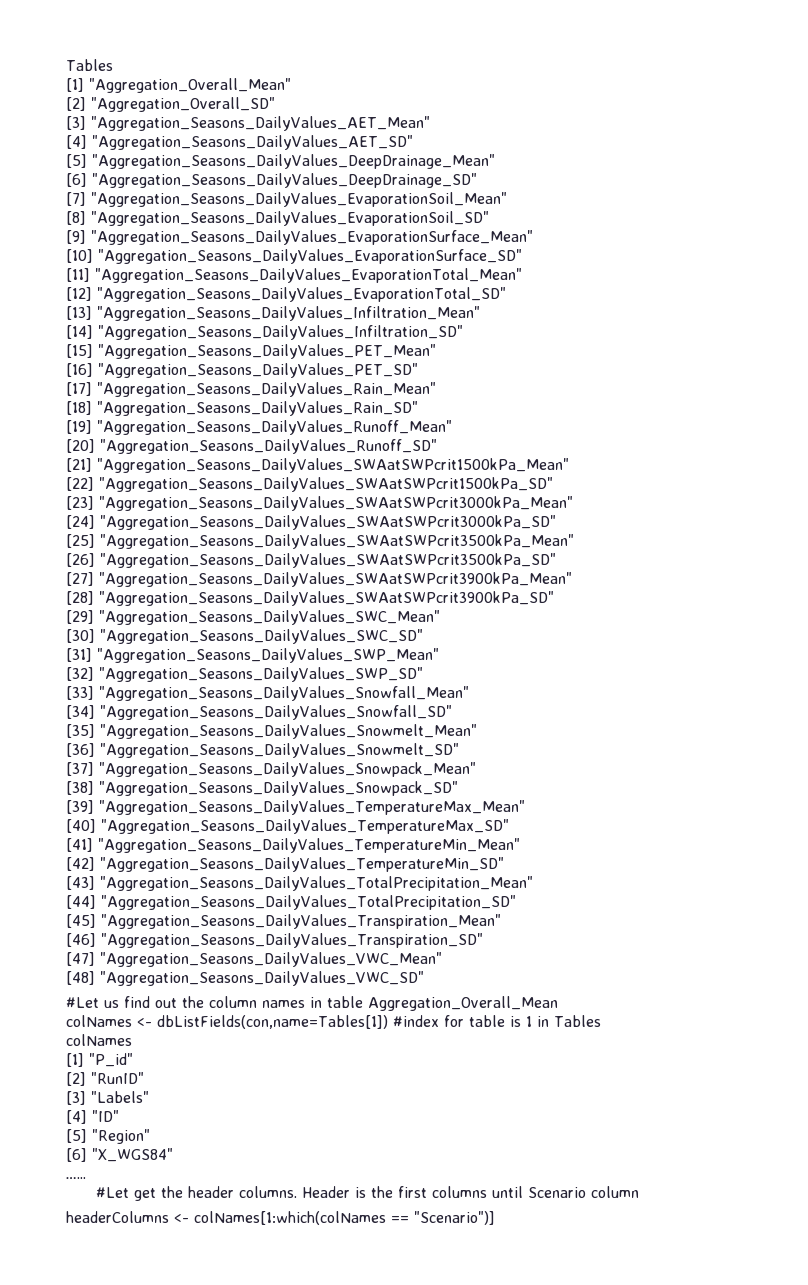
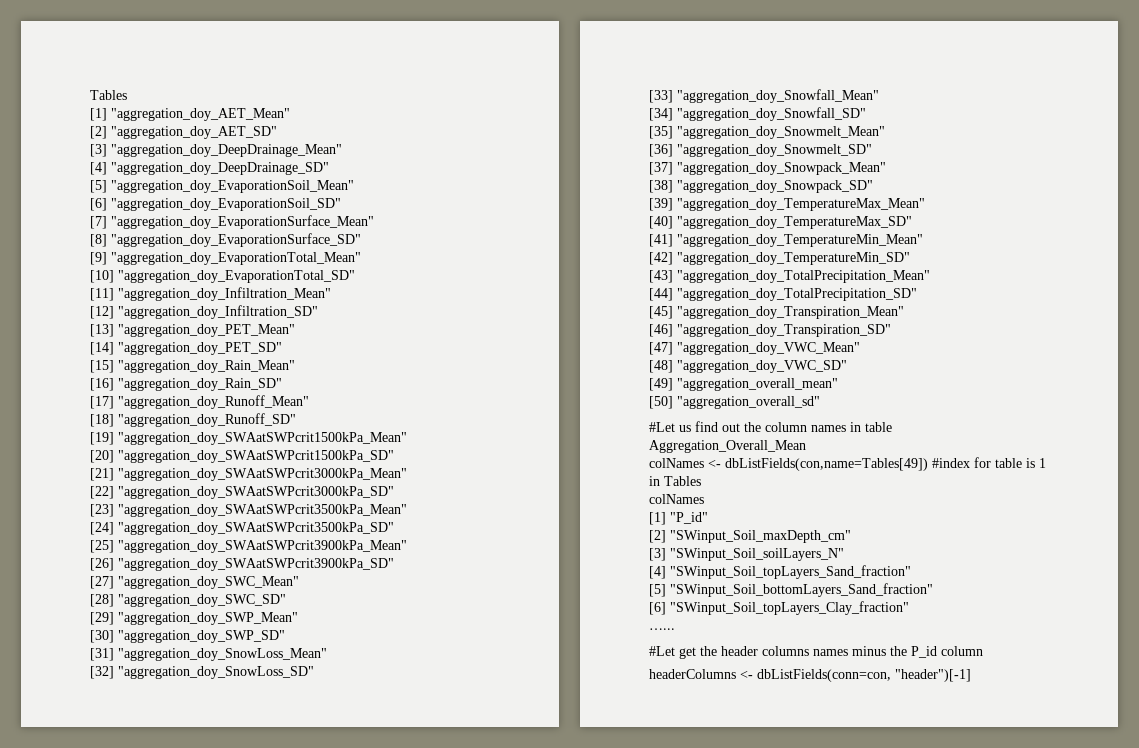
- [1] "Aggregation_Overall_Mean"
- [2] "Aggregation_Overall_SD"
- [3] "Aggregation_Seasons_DailyValues_AET_Mean"
- [4] "Aggregation_Seasons_DailyValues_AET_SD"
- [5] "Aggregation_Seasons_DailyValues_DeepDrainage_Mean"
- [6] "Aggregation_Seasons_DailyValues_DeepDrainage_SD"
+ [1] "aggregation_doy_AET_Mean"
+ [2] "aggregation_doy_AET_SD"
+ [3] "aggregation_doy_DeepDrainage_Mean"
+ [4] "aggregation_doy_DeepDrainage_SD"
+ [5] "aggregation_doy_EvaporationSoil_Mean"
+ [6] "aggregation_doy_EvaporationSoil_SD"
- [7] "Aggregation_Seasons_DailyValues_EvaporationSoil_Mean"
+ [7] "aggregation_doy_EvaporationSurface_Mean"
- [8] "Aggregation_Seasons_DailyValues_EvaporationSoil_SD"
+ [8] "aggregation_doy_EvaporationSurface_SD"
- [9] "Aggregation_Seasons_DailyValues_EvaporationSurface_Mean"
+ [9] "aggregation_doy_EvaporationTotal_Mean"
- [10] "Aggregation_Seasons_DailyValues_EvaporationSurface_SD"
+ [10] "aggregation_doy_EvaporationTotal_SD"
- [11] "Aggregation_Seasons_DailyValues_EvaporationTotal_Mean"
+ [11] "aggregation_doy_Infiltration_Mean"
- [12] "Aggregation_Seasons_DailyValues_EvaporationTotal_SD"
+ [12] "aggregation_doy_Infiltration_SD"
- [13] "Aggregation_Seasons_DailyValues_Infiltration_Mean"
+ [13] "aggregation_doy_PET_Mean"
- [14] "Aggregation_Seasons_DailyValues_Infiltration_SD"
+ [14] "aggregation_doy_PET_SD"
- [15] "Aggregation_Seasons_DailyValues_PET_Mean"
+ [15] "aggregation_doy_Rain_Mean"
- [16] "Aggregation_Seasons_DailyValues_PET_SD"
+ [16] "aggregation_doy_Rain_SD"
- [17] "Aggregation_Seasons_DailyValues_Rain_Mean"
+ [17] "aggregation_doy_Runoff_Mean"
- [18] "Aggregation_Seasons_DailyValues_Rain_SD"
+ [18] "aggregation_doy_Runoff_SD"
- [19] "Aggregation_Seasons_DailyValues_Runoff_Mean"
+ [19] "aggregation_doy_SWAatSWPcrit1500kPa_Mean"
- [20] "Aggregation_Seasons_DailyValues_Runoff_SD"
+ [20] "aggregation_doy_SWAatSWPcrit1500kPa_SD"
- [21] "Aggregation_Seasons_DailyValues_SWAatSWPcrit1500kPa_Mean"
+ [21] "aggregation_doy_SWAatSWPcrit3000kPa_Mean"
- [22] "Aggregation_Seasons_DailyValues_SWAatSWPcrit1500kPa_SD"
+ [22] "aggregation_doy_SWAatSWPcrit3000kPa_SD"
- [23] "Aggregation_Seasons_DailyValues_SWAatSWPcrit3000kPa_Mean"
+ [23] "aggregation_doy_SWAatSWPcrit3500kPa_Mean"
- [24] "Aggregation_Seasons_DailyValues_SWAatSWPcrit3000kPa_SD"
+ [24] "aggregation_doy_SWAatSWPcrit3500kPa_SD"
- [25] "Aggregation_Seasons_DailyValues_SWAatSWPcrit3500kPa_Mean"
+ [25] "aggregation_doy_SWAatSWPcrit3900kPa_Mean"
- [26] "Aggregation_Seasons_DailyValues_SWAatSWPcrit3500kPa_SD"
+ [26] "aggregation_doy_SWAatSWPcrit3900kPa_SD"
- [27] "Aggregation_Seasons_DailyValues_SWAatSWPcrit3900kPa_Mean"
+ [27] "aggregation_doy_SWC_Mean"
- [28] "Aggregation_Seasons_DailyValues_SWAatSWPcrit3900kPa_SD"
+ [28] "aggregation_doy_SWC_SD"
- [29] "Aggregation_Seasons_DailyValues_SWC_Mean"
+ [29] "aggregation_doy_SWP_Mean"
- [30] "Aggregation_Seasons_DailyValues_SWC_SD"
+ [30] "aggregation_doy_SWP_SD"
- [31] "Aggregation_Seasons_DailyValues_SWP_Mean"
+ [31] "aggregation_doy_SnowLoss_Mean"
- [32] "Aggregation_Seasons_DailyValues_SWP_SD"
+ [32] "aggregation_doy_SnowLoss_SD"
- [33] "Aggregation_Seasons_DailyValues_Snowfall_Mean"
+ [33] "aggregation_doy_Snowfall_Mean"
- [34] "Aggregation_Seasons_DailyValues_Snowfall_SD"
+ [34] "aggregation_doy_Snowfall_SD"
- [35] "Aggregation_Seasons_DailyValues_Snowmelt_Mean"
+ [35] "aggregation_doy_Snowmelt_Mean"
- [36] "Aggregation_Seasons_DailyValues_Snowmelt_SD"
+ [36] "aggregation_doy_Snowmelt_SD"
- [37] "Aggregation_Seasons_DailyValues_Snowpack_Mean"
+ [37] "aggregation_doy_Snowpack_Mean"
- [38] "Aggregation_Seasons_DailyValues_Snowpack_SD"
+ [38] "aggregation_doy_Snowpack_SD"
- [39] "Aggregation_Seasons_DailyValues_TemperatureMax_Mean"
+ [39] "aggregation_doy_TemperatureMax_Mean"
- [40] "Aggregation_Seasons_DailyValues_TemperatureMax_SD"
+ [40] "aggregation_doy_TemperatureMax_SD"
- [41] "Aggregation_Seasons_DailyValues_TemperatureMin_Mean"
+ [41] "aggregation_doy_TemperatureMin_Mean"
- [42] "Aggregation_Seasons_DailyValues_TemperatureMin_SD"
+ [42] "aggregation_doy_TemperatureMin_SD"
- [43] "Aggregation_Seasons_DailyValues_TotalPrecipitation_Mean"
+ [43] "aggregation_doy_TotalPrecipitation_Mean"
- [44] "Aggregation_Seasons_DailyValues_TotalPrecipitation_SD"
+ [44] "aggregation_doy_TotalPrecipitation_SD"
- [45] "Aggregation_Seasons_DailyValues_Transpiration_Mean"
+ [45] "aggregation_doy_Transpiration_Mean"
- [46] "Aggregation_Seasons_DailyValues_Transpiration_SD"
+ [46] "aggregation_doy_Transpiration_SD"
- [47] "Aggregation_Seasons_DailyValues_VWC_Mean"
+ [47] "aggregation_doy_VWC_Mean"
- [48] "Aggregation_Seasons_DailyValues_VWC_SD"
+ [48] "aggregation_doy_VWC_SD"
+ [49] "aggregation_overall_mean"
+ [50] "aggregation_overall_sd"
- colNames <- dbListFields(con,name=Tables[1]) #index for table is 1 in Tables
+ colNames <- dbListFields(con,name=Tables[49]) #index for table is 1 in Tables
- [2] "RunID"
- [3] "Labels"
- [4] "ID"
- [5] "Region"
- [6] "X_WGS84"
+ [2] "SWinput_Soil_maxDepth_cm"
+ [3] "SWinput_Soil_soilLayers_N"
+ [4] "SWinput_Soil_topLayers_Sand_fraction"
+ [5] "SWinput_Soil_bottomLayers_Sand_fraction"
+ [6] "SWinput_Soil_topLayers_Clay_fraction"
- #Let get the header columns. Header is the first columns until Scenario column
+ #Let get the header columns names minus the P_id column
- headerColumns <- colNames[1:which(colNames == "Scenario")]
+ headerColumns <- dbListFields(conn=con, "header")[-1]

